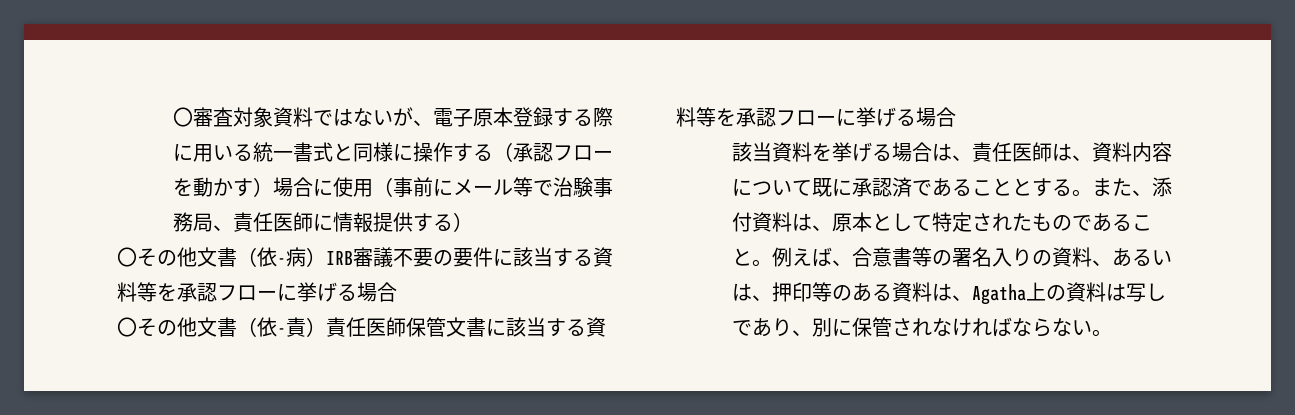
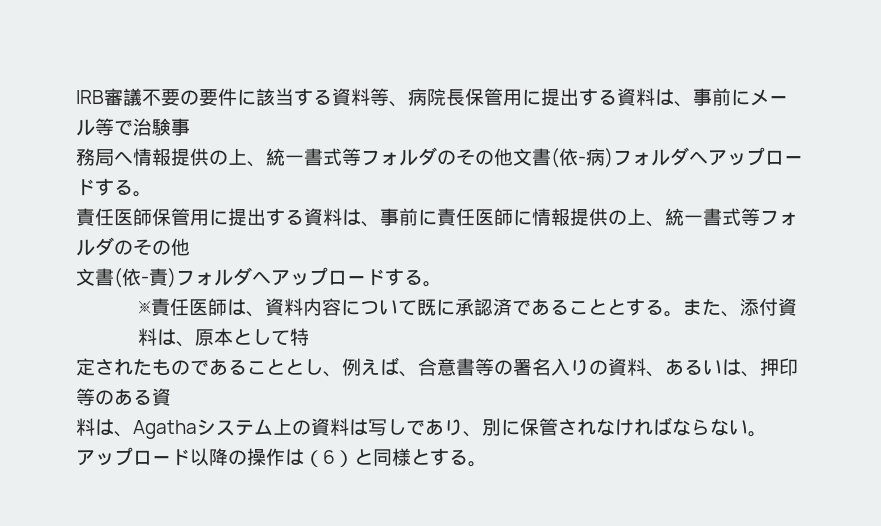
- 〇審査対象資料ではないが、電子原本登録する際に用いる統一書式と同様に操作する（承認フローを動かす）場合に使用（事前にメール等で治験事務局、責任医師に情報提供する）
- 〇その他文書（依-病）IRB審議不要の要件に該当する資料等を承認フローに挙げる場合
- 〇その他文書（依-責）責任医師保管文書に該当する資料等を承認フローに挙げる場合
- 該当資料を挙げる場合は、責任医師は、資料内容について既に承認済であることとする。
+ IRB審議不要の要件に該当する資料等、病院長保管用に提出する資料は、事前にメール等で治験事
+ 務局へ情報提供の上、統一書式等フォルダのその他文書(依-病)フォルダへアップロードする。
+ 責任医師保管用に提出する資料は、事前に責任医師に情報提供の上、統一書式等フォルダのその他
+ 文書(依-責)フォルダへアップロードする。
+ ※責任医師は、資料内容について既に承認済であることとする。
- また、添付資料は、原本として特定されたものであること。例えば、合意書等の署名入りの資料、あるいは、押印等のある資料は、Agatha上の資料は写しであり、別に保管されなければならない。
+ また、添付資料は、原本として特
+ 定されたものであることとし、例えば、合意書等の署名入りの資料、あるいは、押印等のある資
+ 料は、Agathaシステム上の資料は写しであり、別に保管されなければならない。
+ アップロード以降の操作は（6）と同様とする。

